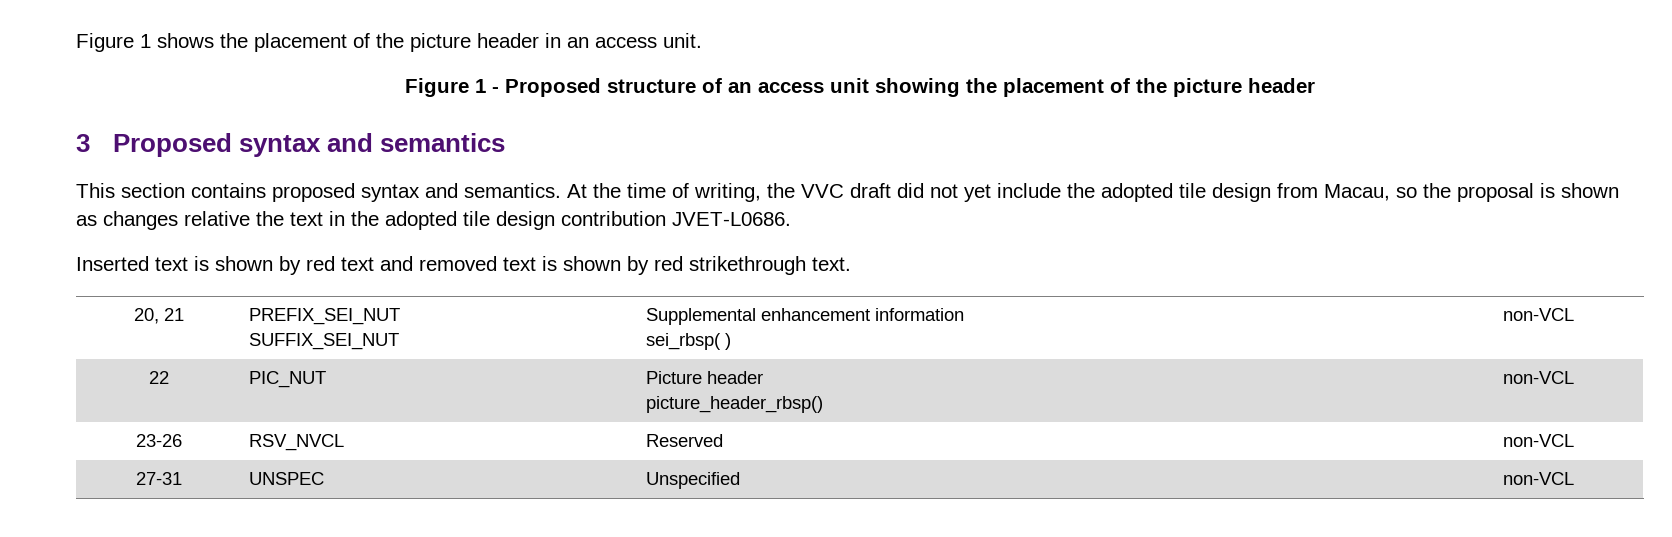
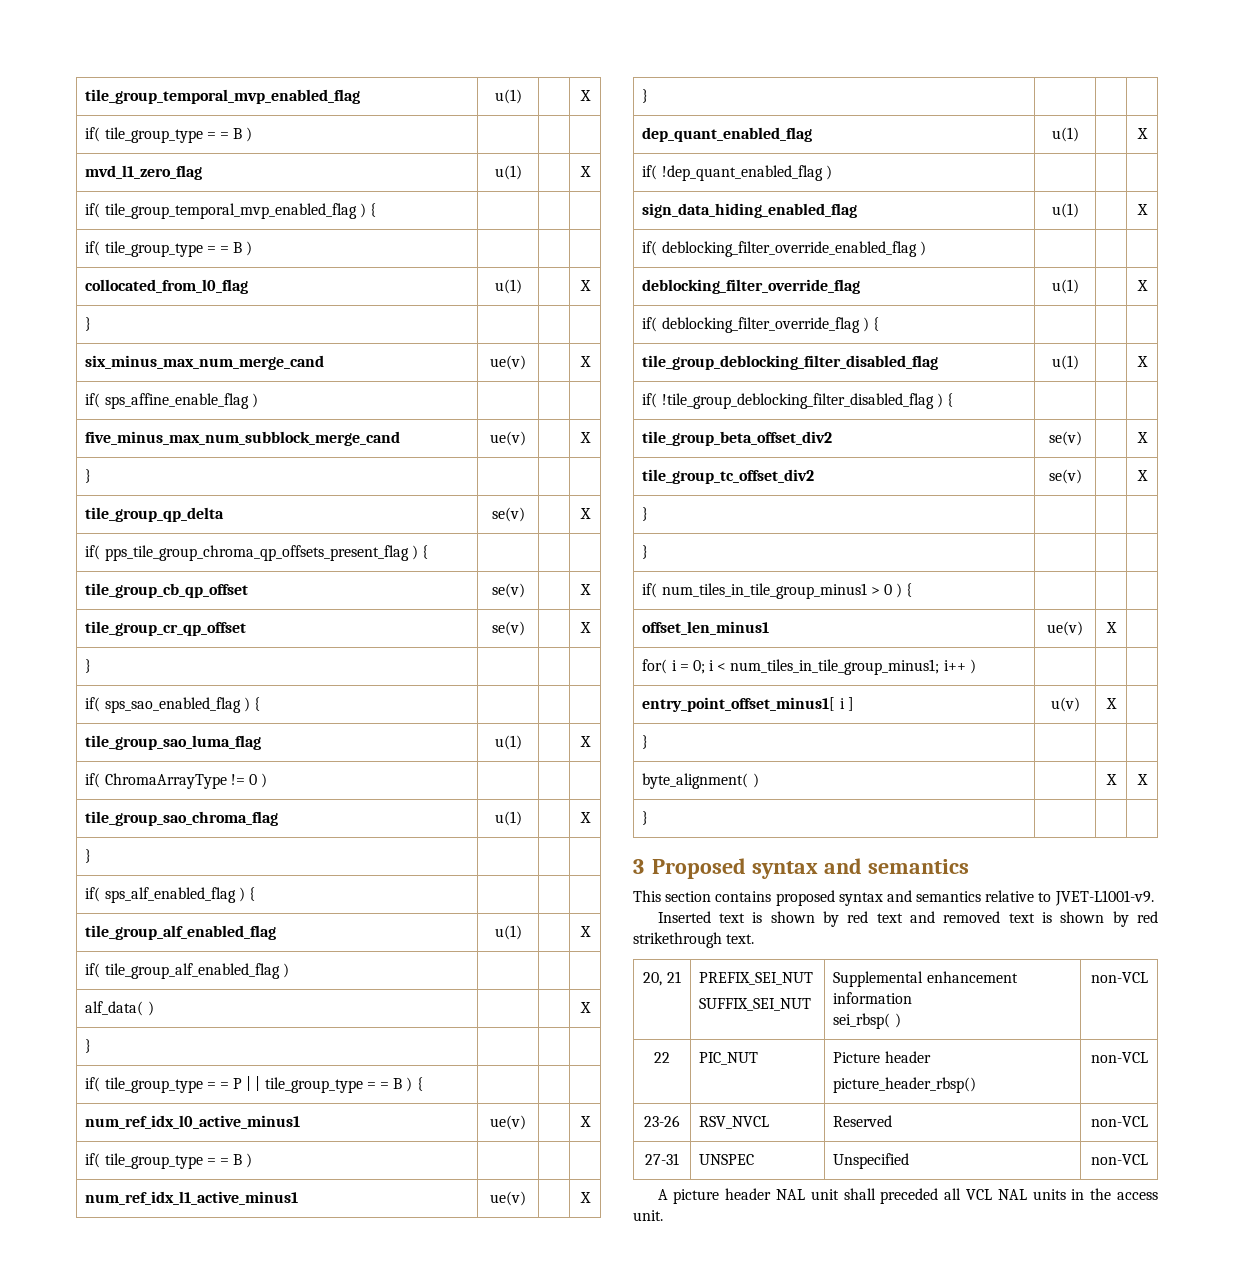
- Figure 1 shows the placement of the picture header in an access unit.
- Figure 1 - Proposed structure of an access unit showing the placement of the picture header
+ tile_group_temporal_mvp_enabled_flag | u(1) | | X
+ if( tile_group_type = = B ) | | |
+ mvd_l1_zero_flag | u(1) | | X
+ if( tile_group_temporal_mvp_enabled_flag ) { | | |
+ if( tile_group_type = = B ) | | |
+ collocated_from_l0_flag | u(1) | | X
+ } | | |
+ six_minus_max_num_merge_cand | ue(v) | | X
+ if( sps_affine_enable_flag ) | | |
+ five_minus_max_num_subblock_merge_cand | ue(v) | | X
+ } | | |
+ tile_group_qp_delta | se(v) | | X
+ if( pps_tile_group_chroma_qp_offsets_present_flag ) { | | |
+ tile_group_cb_qp_offset | se(v) | | X
+ tile_group_cr_qp_offset | se(v) | | X
+ } | | |
+ if( sps_sao_enabled_flag ) { | | |
+ tile_group_sao_luma_flag | u(1) | | X
+ if( ChromaArrayType != 0 ) | | |
+ tile_group_sao_chroma_flag | u(1) | | X
+ } | | |
+ if( sps_alf_enabled_flag ) { | | |
+ tile_group_alf_enabled_flag | u(1) | | X
+ if( tile_group_alf_enabled_flag ) | | |
+ alf_data( ) | | | X
+ } | | |
+ if( tile_group_type = = P | | tile_group_type = = B ) { | | |
+ num_ref_idx_l0_active_minus1 | ue(v) | | X
+ if( tile_group_type = = B ) | | |
+ num_ref_idx_l1_active_minus1 | ue(v) | | X
+ } | | |
+ dep_quant_enabled_flag | u(1) | | X
+ if( !dep_quant_enabled_flag ) | | |
+ sign_data_hiding_enabled_flag | u(1) | | X
+ if( deblocking_filter_override_enabled_flag ) | | |
+ deblocking_filter_override_flag | u(1) | | X
+ if( deblocking_filter_override_flag ) { | | |
+ tile_group_deblocking_filter_disabled_flag | u(1) | | X
+ if( !tile_group_deblocking_filter_disabled_flag ) { | | |
+ tile_group_beta_offset_div2 | se(v) | | X
+ tile_group_tc_offset_div2 | se(v) | | X
+ } | | |
+ } | | |
+ if( num_tiles_in_tile_group_minus1 > 0 ) { | | |
+ offset_len_minus1 | ue(v) | X |
+ for( i = 0; i < num_tiles_in_tile_group_minus1; i++ ) | | |
+ entry_point_offset_minus1[ i ] | u(v) | X |
+ } | | |
+ byte_alignment( ) | | X | X
+ } | | |
- This section contains proposed syntax and semantics. At the time of writing, the VVC draft did not yet include the adopted tile design from Macau, so the proposal is shown as changes relative the text in the adopted tile design contribution JVET-L0686.
+ This section contains proposed syntax and semantics relative to JVET-L1001-v9.
+ A picture header NAL unit shall preceded all VCL NAL units in the access unit.

